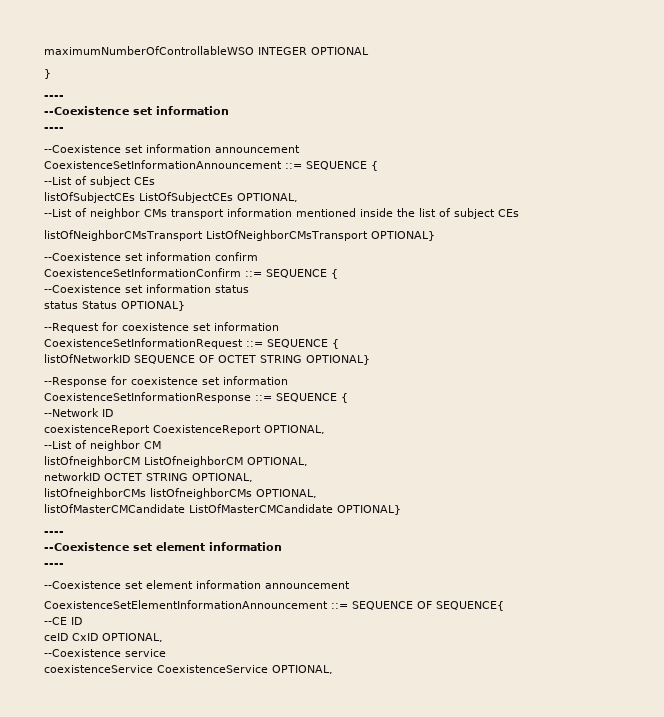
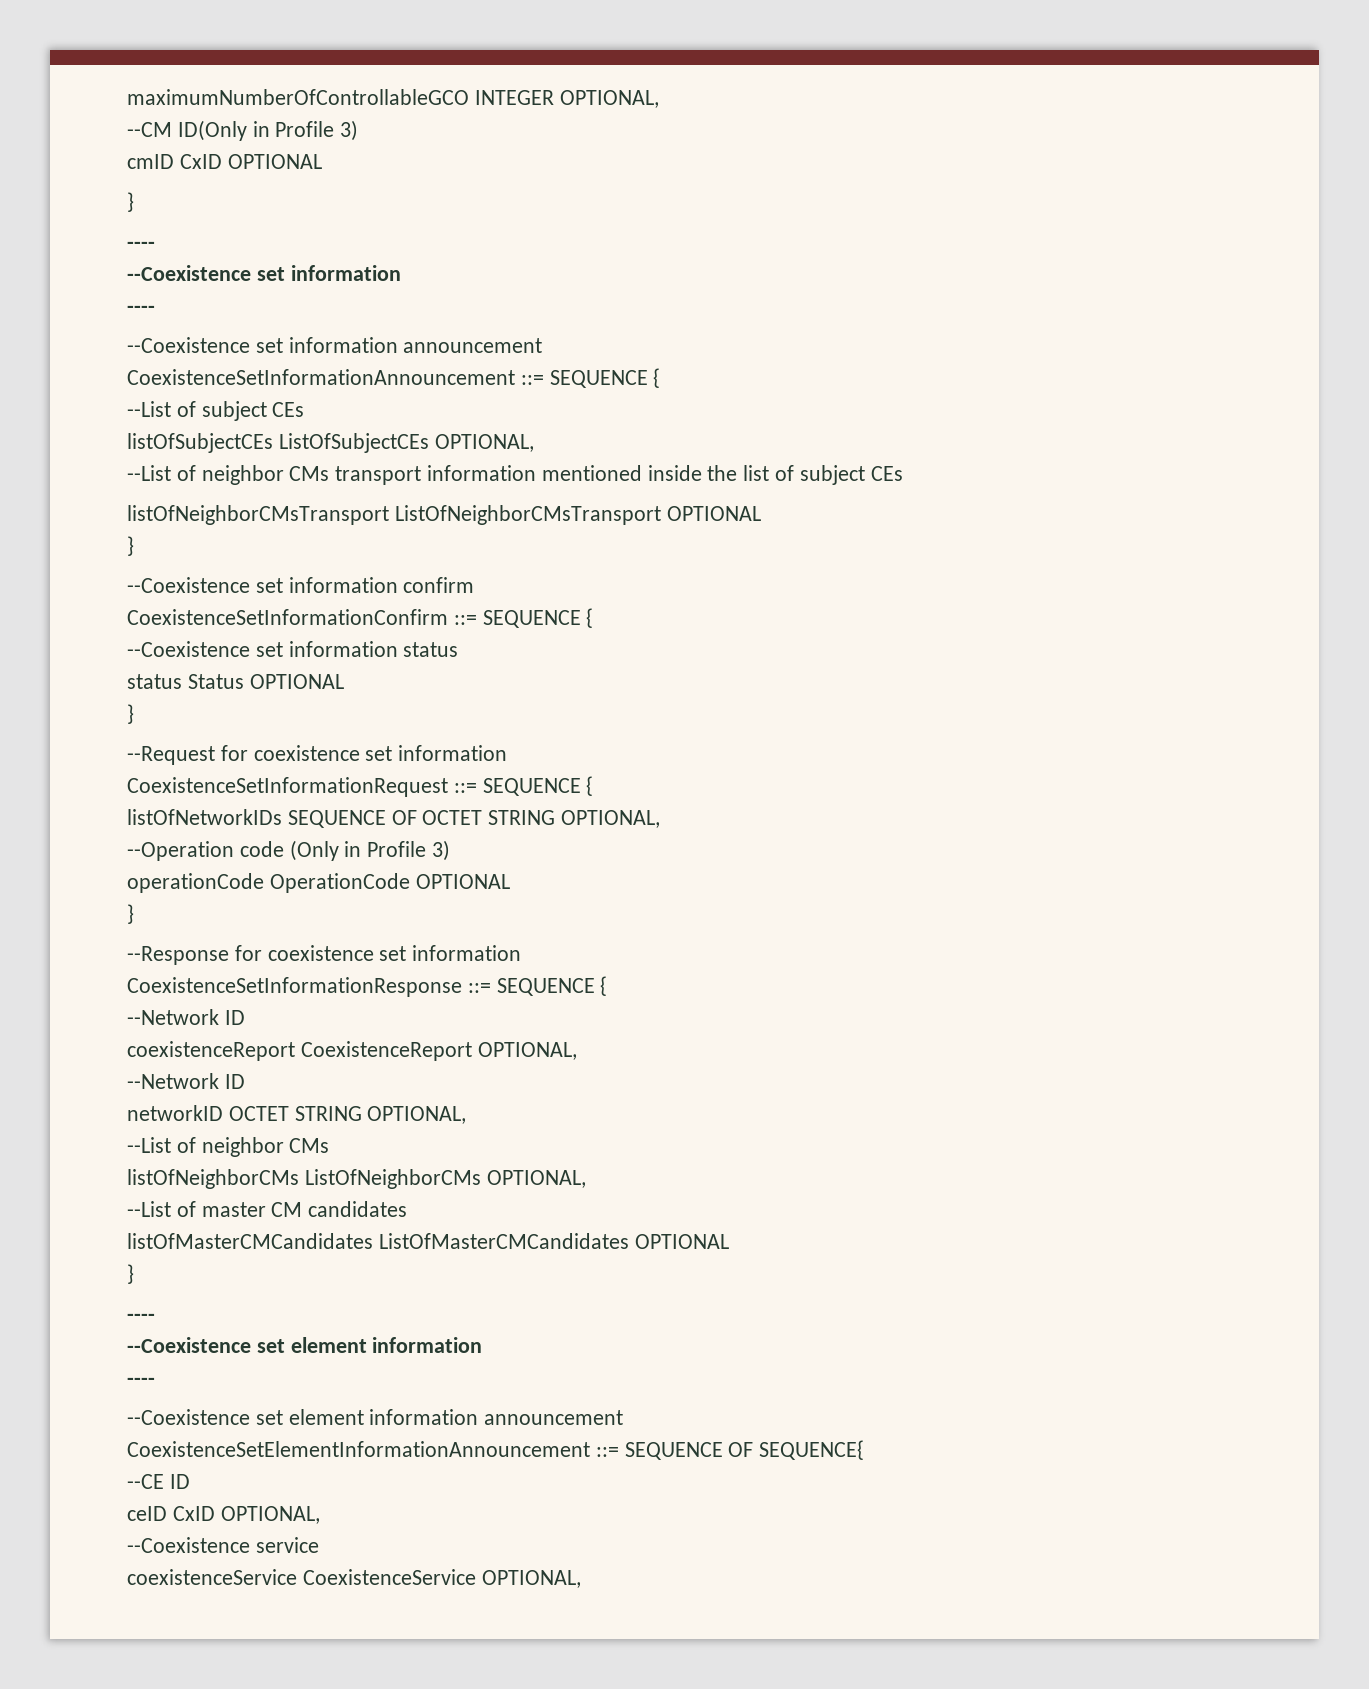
- maximumNumberOfControllableWSO INTEGER OPTIONAL
+ maximumNumberOfControllableGCO INTEGER OPTIONAL,
+ --CM ID(Only in Profile 3)
+ cmID CxID OPTIONAL
- listOfNeighborCMsTransport ListOfNeighborCMsTransport OPTIONAL}
+ listOfNeighborCMsTransport ListOfNeighborCMsTransport OPTIONAL
+ }
- status Status OPTIONAL}
+ status Status OPTIONAL
+ }
- listOfNetworkID SEQUENCE OF OCTET STRING OPTIONAL}
+ listOfNetworkIDs SEQUENCE OF OCTET STRING OPTIONAL,
+ --Operation code (Only in Profile 3)
+ operationCode OperationCode OPTIONAL
+ }
  coexistenceReport CoexistenceReport OPTIONAL,
- --List of neighbor CM
- listOfneighborCM ListOfneighborCM OPTIONAL,
+ --Network ID
  networkID OCTET STRING OPTIONAL,
- listOfneighborCMs listOfneighborCMs OPTIONAL,
- listOfMasterCMCandidate ListOfMasterCMCandidate OPTIONAL}
+ --List of neighbor CMs
+ listOfNeighborCMs ListOfNeighborCMs OPTIONAL,
+ --List of master CM candidates
+ listOfMasterCMCandidates ListOfMasterCMCandidates OPTIONAL
+ }

